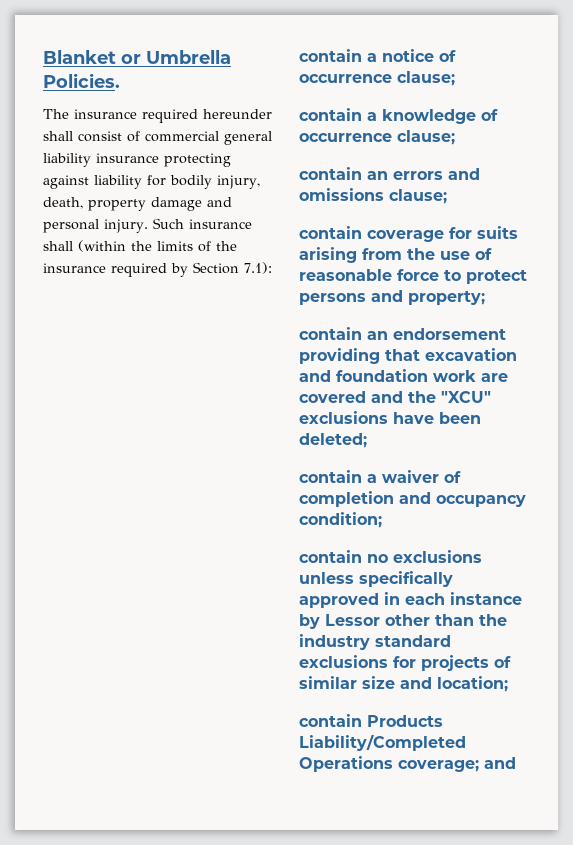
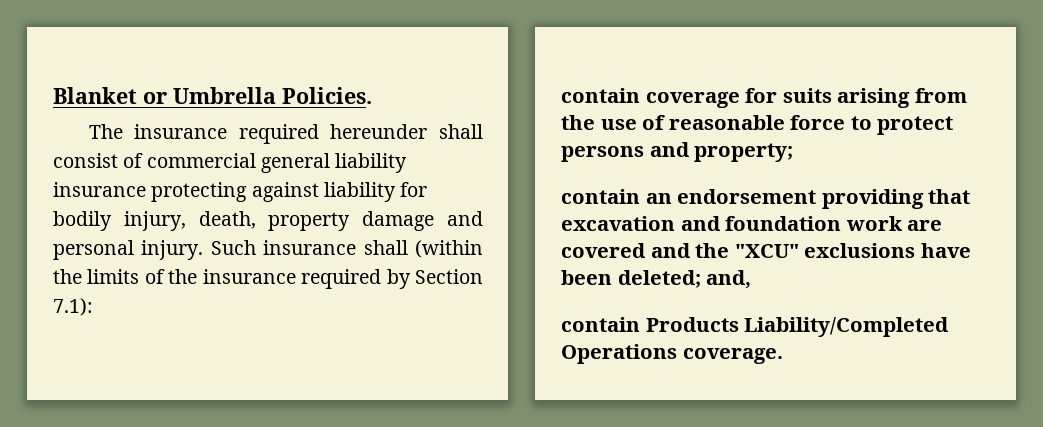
- contain a notice of occurrence clause;
- contain a knowledge of occurrence clause;
- contain an errors and omissions clause;
- contain an endorsement providing that excavation and foundation work are covered and the "XCU" exclusions have been deleted;
- contain a waiver of completion and occupancy condition;
- contain no exclusions unless specifically approved in each instance by Lessor other than the industry standard exclusions for projects of similar size and location;
+ contain an endorsement providing that excavation and foundation work are covered and the "XCU" exclusions have been deleted; and,
- contain Products Liability/Completed Operations coverage; and
+ contain Products Liability/Completed Operations coverage.

